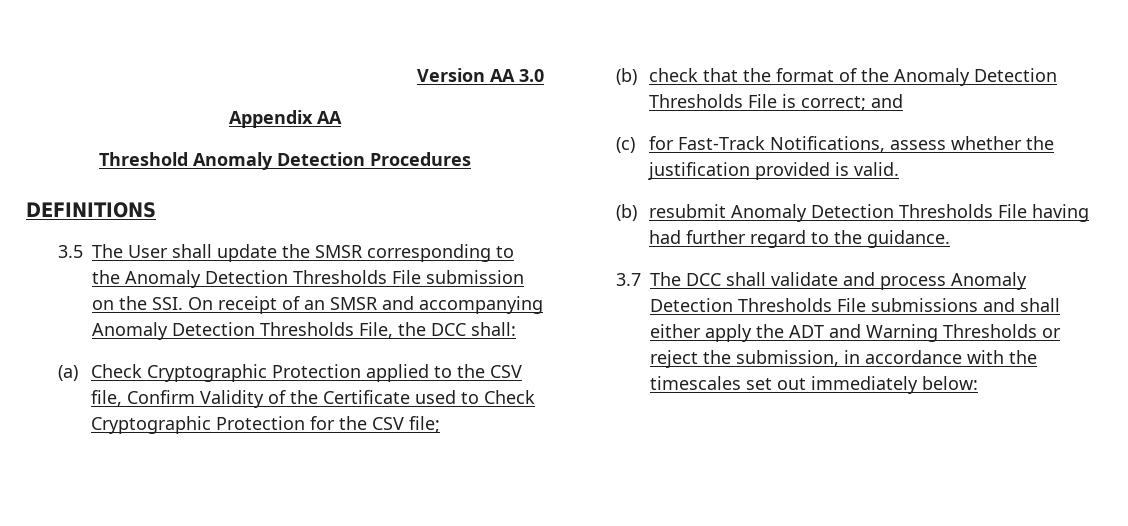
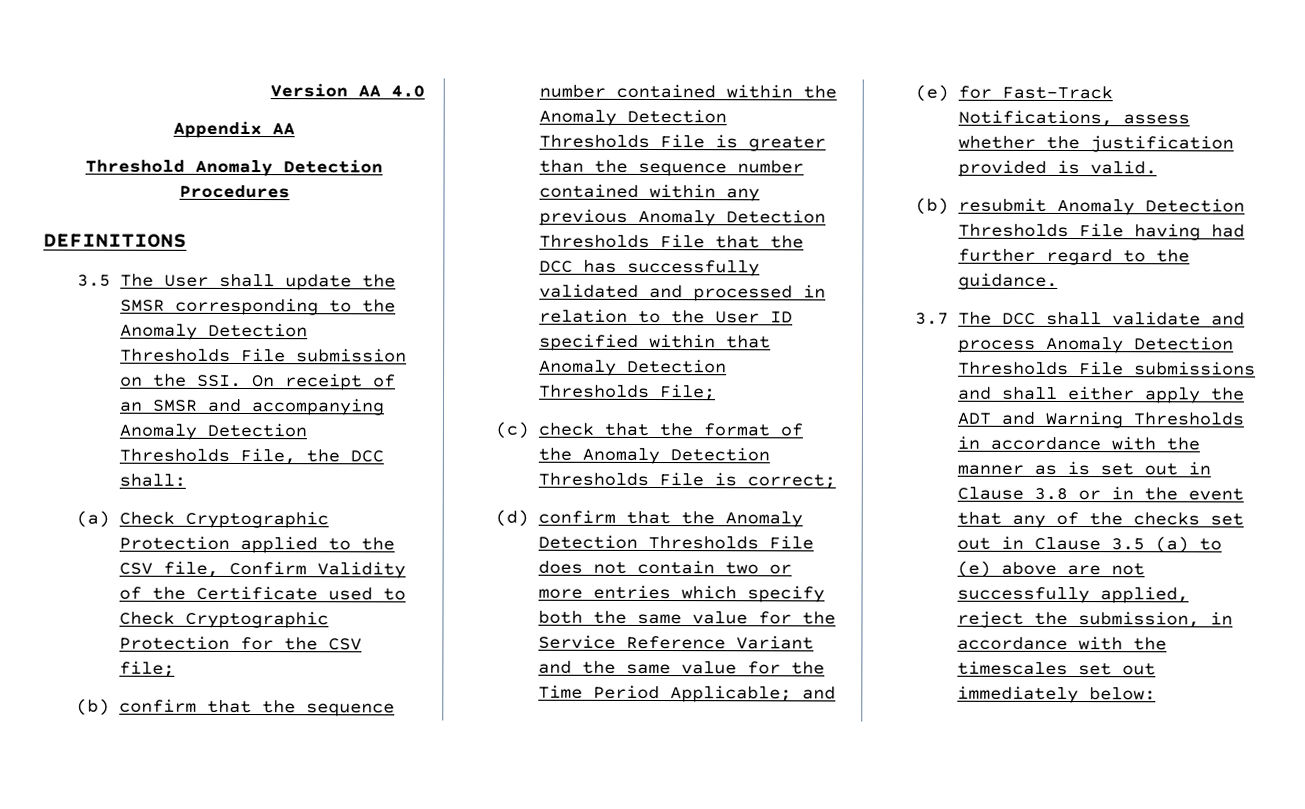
- Version AA 3.0
+ Version AA 4.0
- (b) check that the format of the Anomaly Detection Thresholds File is correct; and
+ (b) confirm that the sequence number contained within the Anomaly Detection Thresholds File is greater than the sequence number contained within any previous Anomaly Detection Thresholds File that the DCC has successfully validated and processed in relation to the User ID specified within that Anomaly Detection Thresholds File;
+ (c) check that the format of the Anomaly Detection Thresholds File is correct;
+ (d) confirm that the Anomaly Detection Thresholds File does not contain two or more entries which specify both the same value for the Service Reference Variant and the same value for the Time Period Applicable; and
- (c) for Fast-Track Notifications, assess whether the justification provided is valid.
+ (e) for Fast-Track Notifications, assess whether the justification provided is valid.
- 3.7 The DCC shall validate and process Anomaly Detection Thresholds File submissions and shall either apply the ADT and Warning Thresholds or reject the submission, in accordance with the timescales set out immediately below:
+ 3.7 The DCC shall validate and process Anomaly Detection Thresholds File submissions and shall either apply the ADT and Warning Thresholds in accordance with the manner as is set out in Clause 3.8 or in the event that any of the checks set out in Clause 3.5 (a) to (e) above are not successfully applied, reject the submission, in accordance with the timescales set out immediately below:

